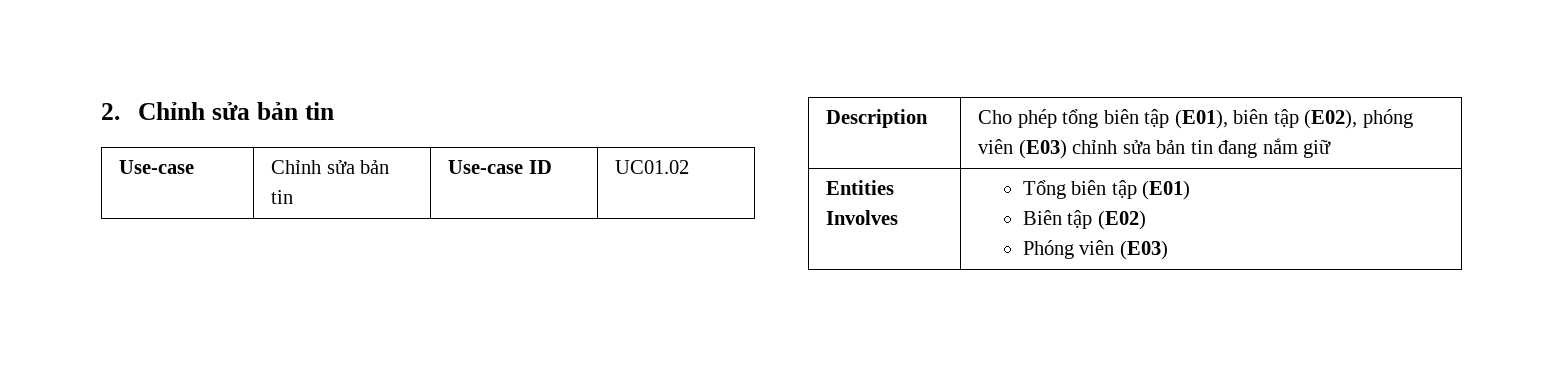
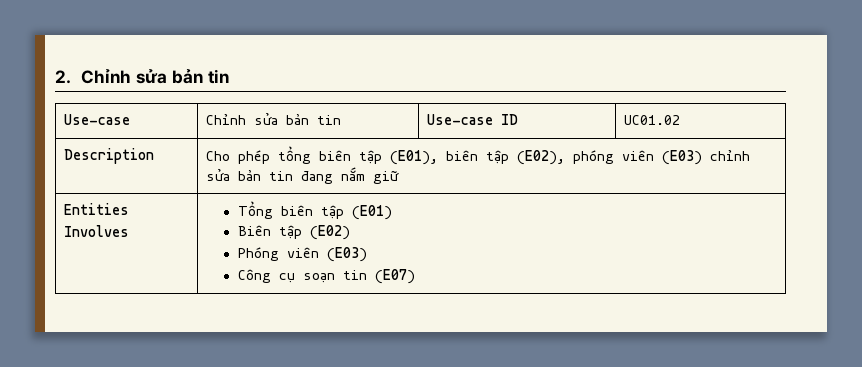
  Entities Involves | Tổng biên tập (E01)
  Biên tập (E02)
  Phóng viên (E03)
+ Công cụ soạn tin (E07)

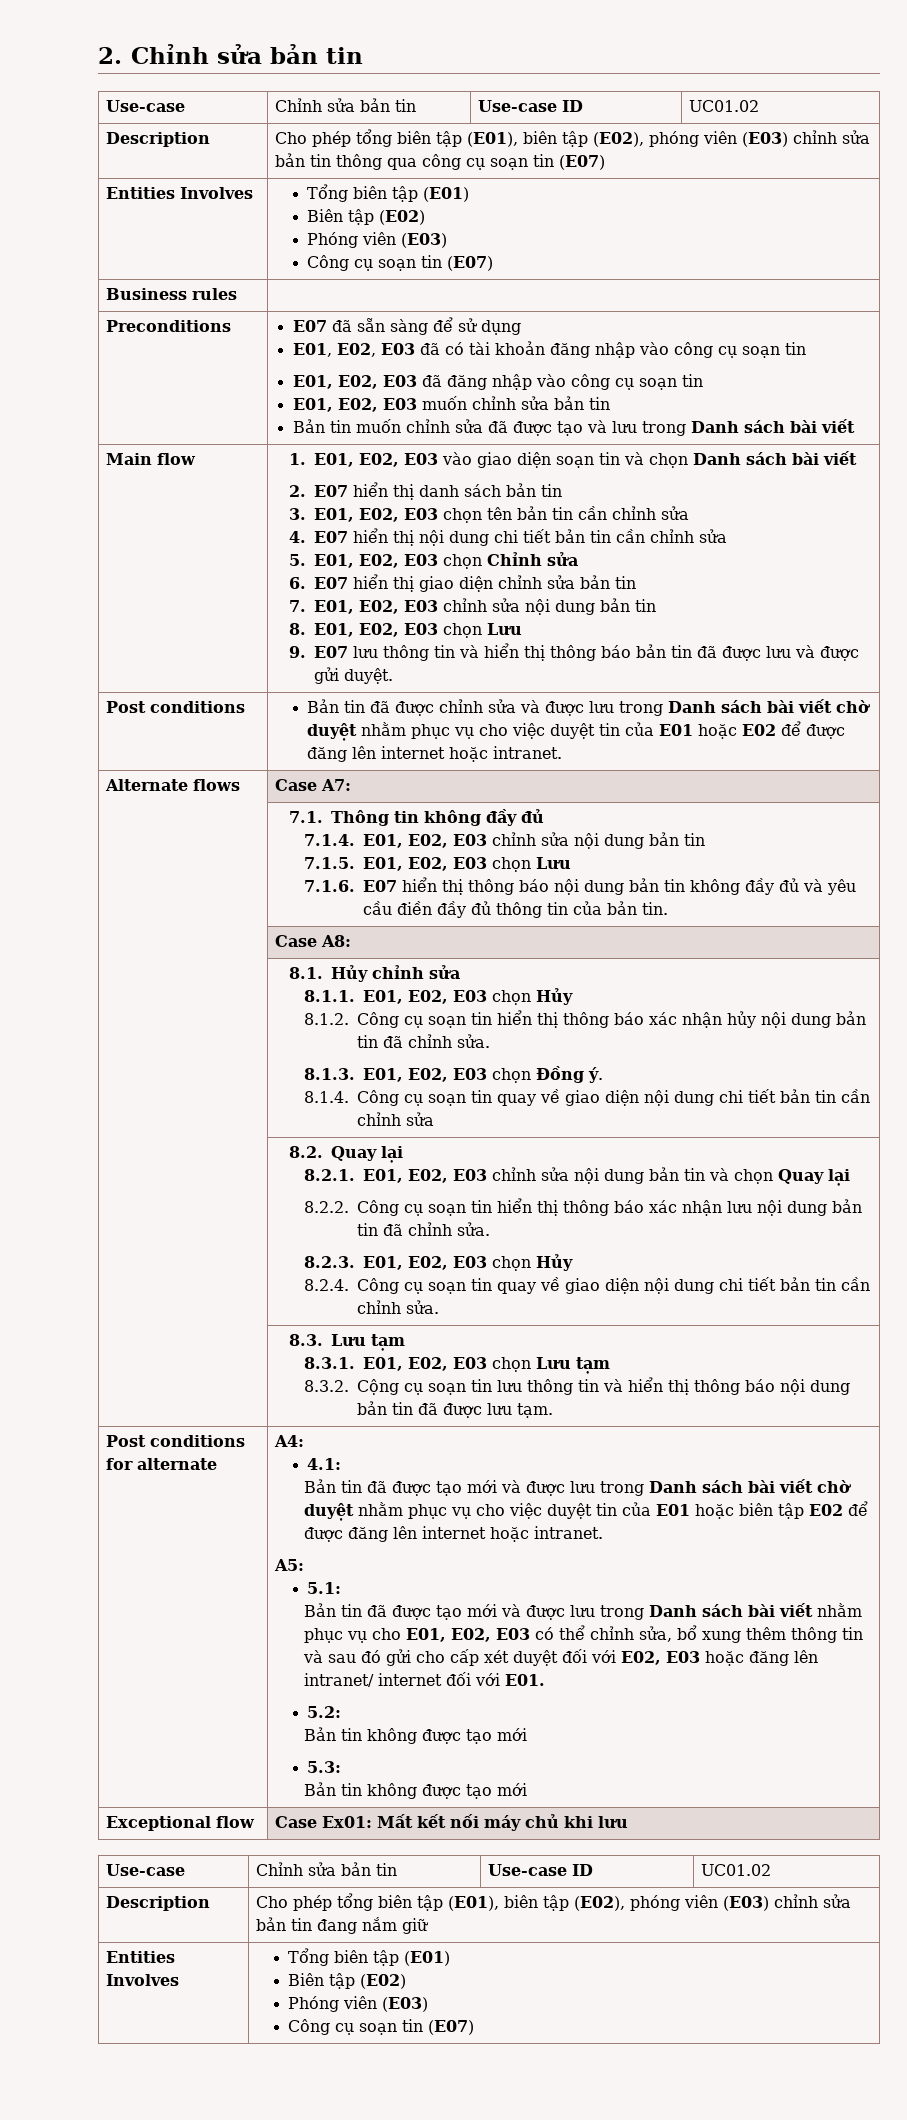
+ Description | Cho phép tổng biên tập (E01), biên tập (E02), phóng viên (E03) chỉnh sửa bản tin thông qua công cụ soạn tin (E07)
+ Entities Involves | Tổng biên tập (E01)
+ Biên tập (E02)
+ Phóng viên (E03)
+ Công cụ soạn tin (E07)
+ Business rules |
+ Preconditions | E07 đã sẵn sàng để sử dụng
+ E01, E02, E03 đã có tài khoản đăng nhập vào công cụ soạn tin
+ E01, E02, E03 đã đăng nhập vào công cụ soạn tin
+ E01, E02, E03 muốn chỉnh sửa bản tin
+ Bản tin muốn chỉnh sửa đã được tạo và lưu trong Danh sách bài viết
+ Main flow | 1. E01, E02, E03 vào giao diện soạn tin và chọn Danh sách bài viết
+ 2. E07 hiển thị danh sách bản tin
+ 3. E01, E02, E03 chọn tên bản tin cần chỉnh sửa
+ 4. E07 hiển thị nội dung chi tiết bản tin cần chỉnh sửa
+ 5. E01, E02, E03 chọn Chỉnh sửa
+ 6. E07 hiển thị giao diện chỉnh sửa bản tin
+ 7. E01, E02, E03 chỉnh sửa nội dung bản tin
+ 8. E01, E02, E03 chọn Lưu
+ 9. E07 lưu thông tin và hiển thị thông báo bản tin đã được lưu và được gửi duyệt.
+ Post conditions | Bản tin đã được chỉnh sửa và được lưu trong Danh sách bài viết chờ duyệt nhằm phục vụ cho việc duyệt tin của E01 hoặc E02 để được đăng lên internet hoặc intranet.
+ Alternate flows | Case A7:
+ | 7.1. Thông tin không đầy đủ
+ 7.1.4. E01, E02, E03 chỉnh sửa nội dung bản tin
+ 7.1.5. E01, E02, E03 chọn Lưu
+ 7.1.6. E07 hiển thị thông báo nội dung bản tin không đầy đủ và yêu cầu điền đầy đủ thông tin của bản tin.
+ | Case A8:
+ | 8.1. Hủy chỉnh sửa
+ 8.1.1. E01, E02, E03 chọn Hủy
+ 8.1.2. Công cụ soạn tin hiển thị thông báo xác nhận hủy nội dung bản tin đã chỉnh sửa.
+ 8.1.3. E01, E02, E03 chọn Đồng ý.
+ 8.1.4. Công cụ soạn tin quay về giao diện nội dung chi tiết bản tin cần chỉnh sửa
+ | 8.2. Quay lại
+ 8.2.1. E01, E02, E03 chỉnh sửa nội dung bản tin và chọn Quay lại
+ 8.2.2. Công cụ soạn tin hiển thị thông báo xác nhận lưu nội dung bản tin đã chỉnh sửa.
+ 8.2.3. E01, E02, E03 chọn Hủy
+ 8.2.4. Công cụ soạn tin quay về giao diện nội dung chi tiết bản tin cần chỉnh sửa.
+ | 8.3. Lưu tạm
+ 8.3.1. E01, E02, E03 chọn Lưu tạm
+ 8.3.2. Cộng cụ soạn tin lưu thông tin và hiển thị thông báo nội dung bản tin đã được lưu tạm.
+ Post conditions for alternate | A4:
+ 4.1:
+ Bản tin đã được tạo mới và được lưu trong Danh sách bài viết chờ duyệt nhằm phục vụ cho việc duyệt tin của E01 hoặc biên tập E02 để được đăng lên internet hoặc intranet.
+ A5:
+ 5.1:
+ Bản tin đã được tạo mới và được lưu trong Danh sách bài viết nhằm phục vụ cho E01, E02, E03 có thể chỉnh sửa, bổ xung thêm thông tin và sau đó gửi cho cấp xét duyệt đối với E02, E03 hoặc đăng lên intranet/ internet đối với E01.
+ 5.2:
+ Bản tin không được tạo mới
+ 5.3:
+ Bản tin không được tạo mới
+ Exceptional flow | Case Ex01: Mất kết nối máy chủ khi lưu
+ Use-case | Chỉnh sửa bản tin | Use-case ID | UC01.02

